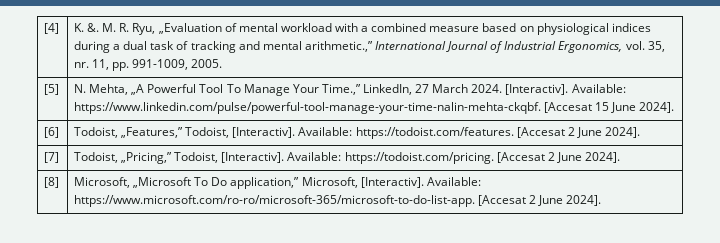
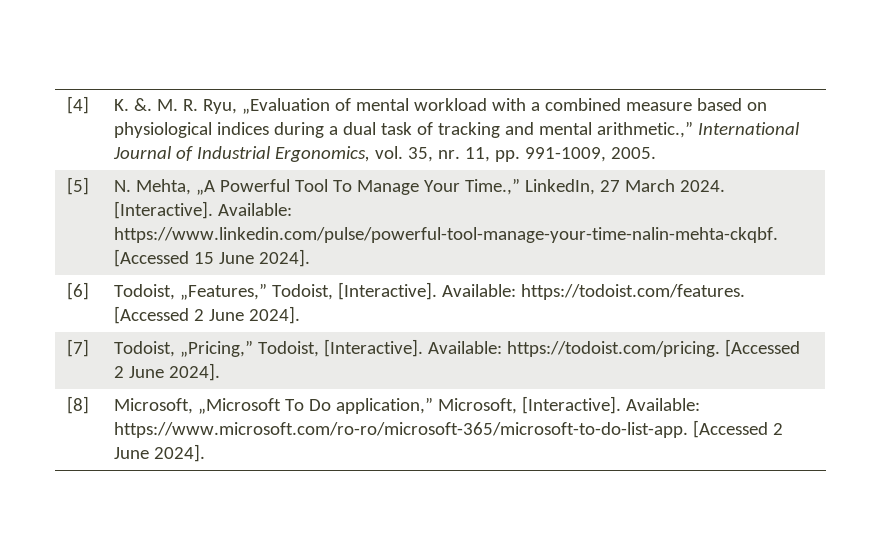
- [5] | N. Mehta, „A Powerful Tool To Manage Your Time.,” LinkedIn, 27 March 2024. [Interactiv]. Available: https://www.linkedin.com/pulse/powerful-tool-manage-your-time-nalin-mehta-ckqbf. [Accesat 15 June 2024].
+ [5] | N. Mehta, „A Powerful Tool To Manage Your Time.,” LinkedIn, 27 March 2024. [Interactive]. Available: https://www.linkedin.com/pulse/powerful-tool-manage-your-time-nalin-mehta-ckqbf. [Accessed 15 June 2024].
- [6] | Todoist, „Features,” Todoist, [Interactiv]. Available: https://todoist.com/features. [Accesat 2 June 2024].
+ [6] | Todoist, „Features,” Todoist, [Interactive]. Available: https://todoist.com/features. [Accessed 2 June 2024].
- [7] | Todoist, „Pricing,” Todoist, [Interactiv]. Available: https://todoist.com/pricing. [Accesat 2 June 2024].
+ [7] | Todoist, „Pricing,” Todoist, [Interactive]. Available: https://todoist.com/pricing. [Accessed 2 June 2024].
- [8] | Microsoft, „Microsoft To Do application,” Microsoft, [Interactiv]. Available: https://www.microsoft.com/ro-ro/microsoft-365/microsoft-to-do-list-app. [Accesat 2 June 2024].
+ [8] | Microsoft, „Microsoft To Do application,” Microsoft, [Interactive]. Available: https://www.microsoft.com/ro-ro/microsoft-365/microsoft-to-do-list-app. [Accessed 2 June 2024].

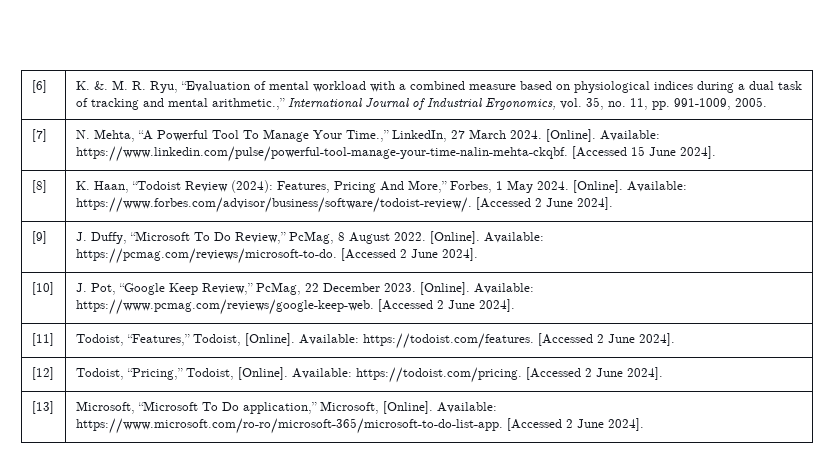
- [4] | K. &. M. R. Ryu, „Evaluation of mental workload with a combined measure based on physiological indices during a dual task of tracking and mental arithmetic.,” International Journal of Industrial Ergonomics, vol. 35, nr. 11, pp. 991-1009, 2005.
+ [6] | K. &. M. R. Ryu, “Evaluation of mental workload with a combined measure based on physiological indices during a dual task of tracking and mental arithmetic.,” International Journal of Industrial Ergonomics, vol. 35, no. 11, pp. 991-1009, 2005.
- [5] | N. Mehta, „A Powerful Tool To Manage Your Time.,” LinkedIn, 27 March 2024. [Interactive]. Available: https://www.linkedin.com/pulse/powerful-tool-manage-your-time-nalin-mehta-ckqbf. [Accessed 15 June 2024].
+ [7] | N. Mehta, “A Powerful Tool To Manage Your Time.,” LinkedIn, 27 March 2024. [Online]. Available: https://www.linkedin.com/pulse/powerful-tool-manage-your-time-nalin-mehta-ckqbf. [Accessed 15 June 2024].
- [6] | Todoist, „Features,” Todoist, [Interactive]. Available: https://todoist.com/features. [Accessed 2 June 2024].
+ [8] | K. Haan, “Todoist Review (2024): Features, Pricing And More,” Forbes, 1 May 2024. [Online]. Available: https://www.forbes.com/advisor/business/software/todoist-review/. [Accessed 2 June 2024].
+ [9] | J. Duffy, “Microsoft To Do Review,” PcMag, 8 August 2022. [Online]. Available: https://pcmag.com/reviews/microsoft-to-do. [Accessed 2 June 2024].
+ [10] | J. Pot, “Google Keep Review,” PcMag, 22 December 2023. [Online]. Available: https://www.pcmag.com/reviews/google-keep-web. [Accessed 2 June 2024].
+ [11] | Todoist, “Features,” Todoist, [Online]. Available: https://todoist.com/features. [Accessed 2 June 2024].
- [7] | Todoist, „Pricing,” Todoist, [Interactive]. Available: https://todoist.com/pricing. [Accessed 2 June 2024].
+ [12] | Todoist, “Pricing,” Todoist, [Online]. Available: https://todoist.com/pricing. [Accessed 2 June 2024].
- [8] | Microsoft, „Microsoft To Do application,” Microsoft, [Interactive]. Available: https://www.microsoft.com/ro-ro/microsoft-365/microsoft-to-do-list-app. [Accessed 2 June 2024].
+ [13] | Microsoft, “Microsoft To Do application,” Microsoft, [Online]. Available: https://www.microsoft.com/ro-ro/microsoft-365/microsoft-to-do-list-app. [Accessed 2 June 2024].

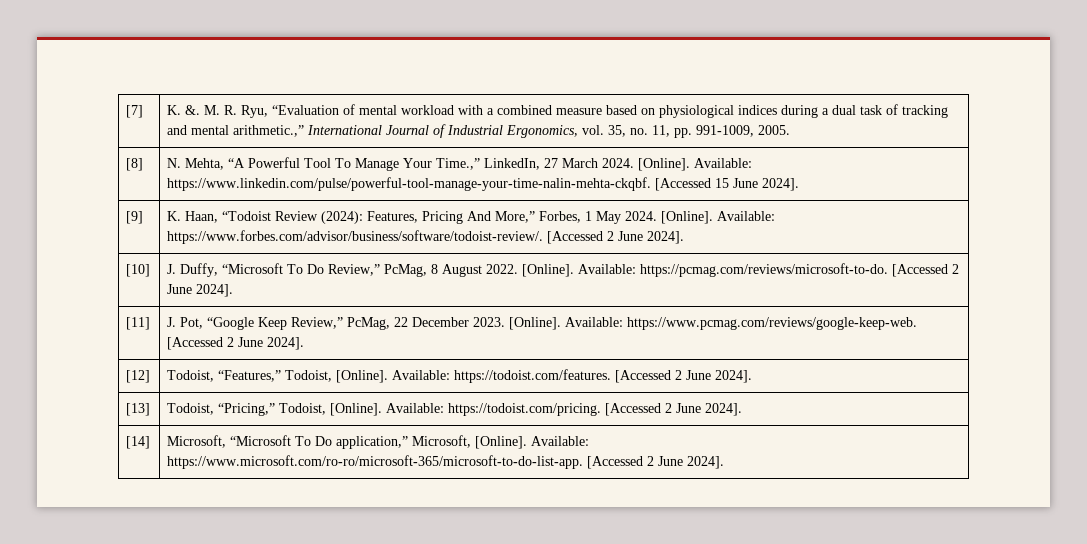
- [6] | K. &. M. R. Ryu, “Evaluation of mental workload with a combined measure based on physiological indices during a dual task of tracking and mental arithmetic.,” International Journal of Industrial Ergonomics, vol. 35, no. 11, pp. 991-1009, 2005.
+ [7] | K. &. M. R. Ryu, “Evaluation of mental workload with a combined measure based on physiological indices during a dual task of tracking and mental arithmetic.,” International Journal of Industrial Ergonomics, vol. 35, no. 11, pp. 991-1009, 2005.
- [7] | N. Mehta, “A Powerful Tool To Manage Your Time.,” LinkedIn, 27 March 2024. [Online]. Available: https://www.linkedin.com/pulse/powerful-tool-manage-your-time-nalin-mehta-ckqbf. [Accessed 15 June 2024].
+ [8] | N. Mehta, “A Powerful Tool To Manage Your Time.,” LinkedIn, 27 March 2024. [Online]. Available: https://www.linkedin.com/pulse/powerful-tool-manage-your-time-nalin-mehta-ckqbf. [Accessed 15 June 2024].
- [8] | K. Haan, “Todoist Review (2024): Features, Pricing And More,” Forbes, 1 May 2024. [Online]. Available: https://www.forbes.com/advisor/business/software/todoist-review/. [Accessed 2 June 2024].
+ [9] | K. Haan, “Todoist Review (2024): Features, Pricing And More,” Forbes, 1 May 2024. [Online]. Available: https://www.forbes.com/advisor/business/software/todoist-review/. [Accessed 2 June 2024].
- [9] | J. Duffy, “Microsoft To Do Review,” PcMag, 8 August 2022. [Online]. Available: https://pcmag.com/reviews/microsoft-to-do. [Accessed 2 June 2024].
+ [10] | J. Duffy, “Microsoft To Do Review,” PcMag, 8 August 2022. [Online]. Available: https://pcmag.com/reviews/microsoft-to-do. [Accessed 2 June 2024].
- [10] | J. Pot, “Google Keep Review,” PcMag, 22 December 2023. [Online]. Available: https://www.pcmag.com/reviews/google-keep-web. [Accessed 2 June 2024].
+ [11] | J. Pot, “Google Keep Review,” PcMag, 22 December 2023. [Online]. Available: https://www.pcmag.com/reviews/google-keep-web. [Accessed 2 June 2024].
- [11] | Todoist, “Features,” Todoist, [Online]. Available: https://todoist.com/features. [Accessed 2 June 2024].
+ [12] | Todoist, “Features,” Todoist, [Online]. Available: https://todoist.com/features. [Accessed 2 June 2024].
- [12] | Todoist, “Pricing,” Todoist, [Online]. Available: https://todoist.com/pricing. [Accessed 2 June 2024].
+ [13] | Todoist, “Pricing,” Todoist, [Online]. Available: https://todoist.com/pricing. [Accessed 2 June 2024].
- [13] | Microsoft, “Microsoft To Do application,” Microsoft, [Online]. Available: https://www.microsoft.com/ro-ro/microsoft-365/microsoft-to-do-list-app. [Accessed 2 June 2024].
+ [14] | Microsoft, “Microsoft To Do application,” Microsoft, [Online]. Available: https://www.microsoft.com/ro-ro/microsoft-365/microsoft-to-do-list-app. [Accessed 2 June 2024].

